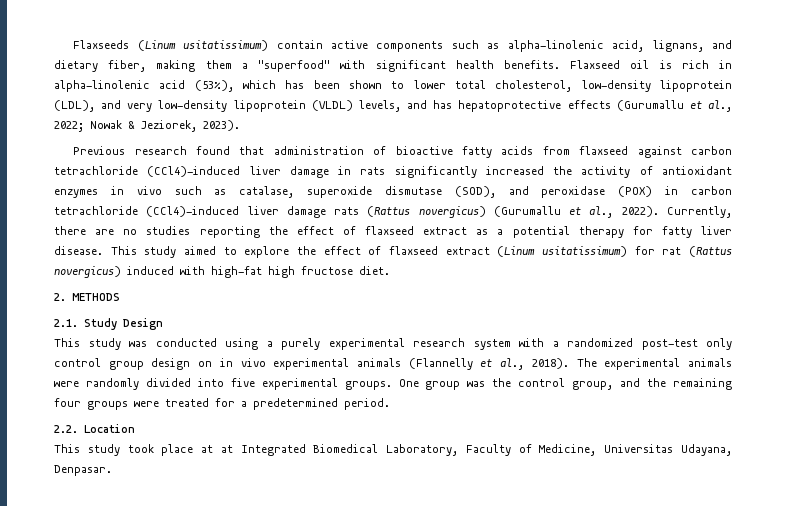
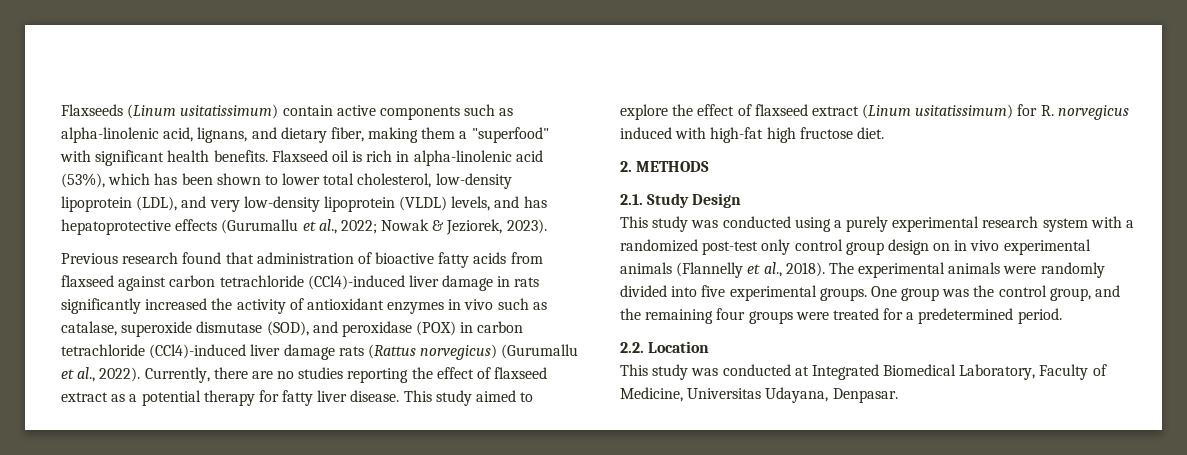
- Previous research found that administration of bioactive fatty acids from flaxseed against carbon tetrachloride (CCl4)-induced liver damage in rats significantly increased the activity of antioxidant enzymes in vivo such as catalase, superoxide dismutase (SOD), and peroxidase (POX) in carbon tetrachloride (CCl4)-induced liver damage rats (Rattus novergicus) (Gurumallu et al., 2022).
+ Previous research found that administration of bioactive fatty acids from flaxseed against carbon tetrachloride (CCl4)-induced liver damage in rats significantly increased the activity of antioxidant enzymes in vivo such as catalase, superoxide dismutase (SOD), and peroxidase (POX) in carbon tetrachloride (CCl4)-induced liver damage rats (Rattus norvegicus) (Gurumallu et al., 2022).
- This study aimed to explore the effect of flaxseed extract (Linum usitatissimum) for rat (Rattus novergicus) induced with high-fat high fructose diet.
+ This study aimed to explore the effect of flaxseed extract (Linum usitatissimum) for R. norvegicus induced with high-fat high fructose diet.
- This study took place at at Integrated Biomedical Laboratory, Faculty of Medicine, Universitas Udayana, Denpasar.
+ This study was conducted at Integrated Biomedical Laboratory, Faculty of Medicine, Universitas Udayana, Denpasar.

